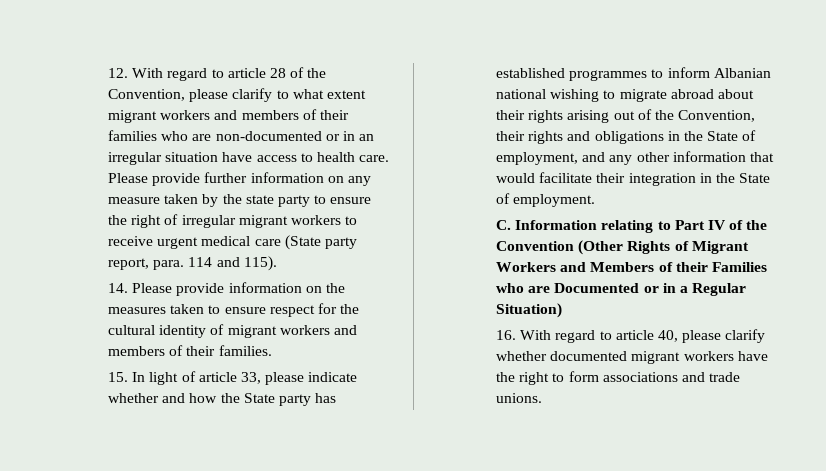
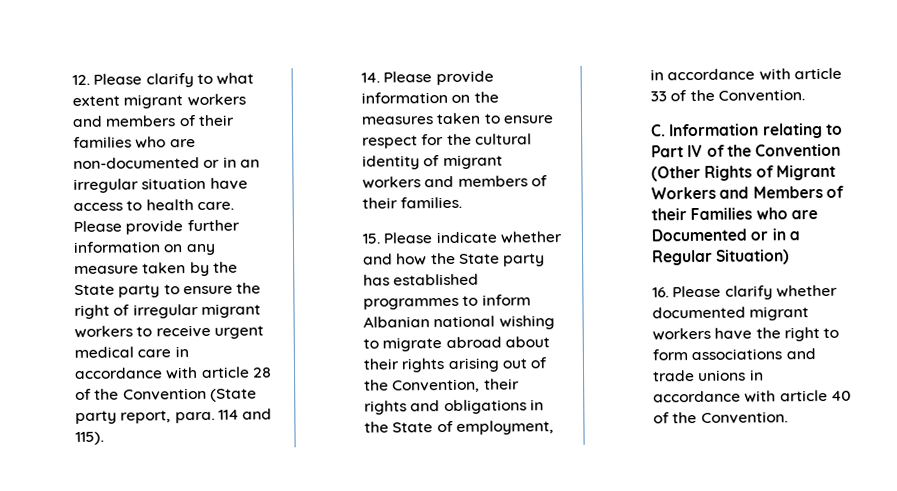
- 12. With regard to article 28 of the Convention, please clarify to what extent migrant workers and members of their families who are non-documented or in an irregular situation have access to health care.
+ 12. Please clarify to what extent migrant workers and members of their families who are non-documented or in an irregular situation have access to health care.
- Please provide further information on any measure taken by the state party to ensure the right of irregular migrant workers to receive urgent medical care (State party report, para. 114 and 115).
+ Please provide further information on any measure taken by the State party to ensure the right of irregular migrant workers to receive urgent medical care in accordance with article 28 of the Convention (State party report, para. 114 and 115).
- 15. In light of article 33, please indicate whether and how the State party has established programmes to inform Albanian national wishing to migrate abroad about their rights arising out of the Convention, their rights and obligations in the State of employment, and any other information that would facilitate their integration in the State of employment.
+ 15. Please indicate whether and how the State party has established programmes to inform Albanian national wishing to migrate abroad about their rights arising out of the Convention, their rights and obligations in the State of employment, in accordance with article 33 of the Convention.
- 16. With regard to article 40, please clarify whether documented migrant workers have the right to form associations and trade unions.
+ 16. Please clarify whether documented migrant workers have the right to form associations and trade unions in accordance with article 40 of the Convention.

